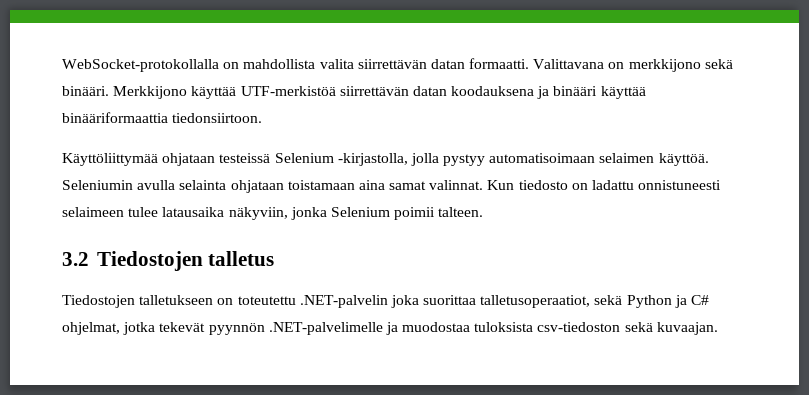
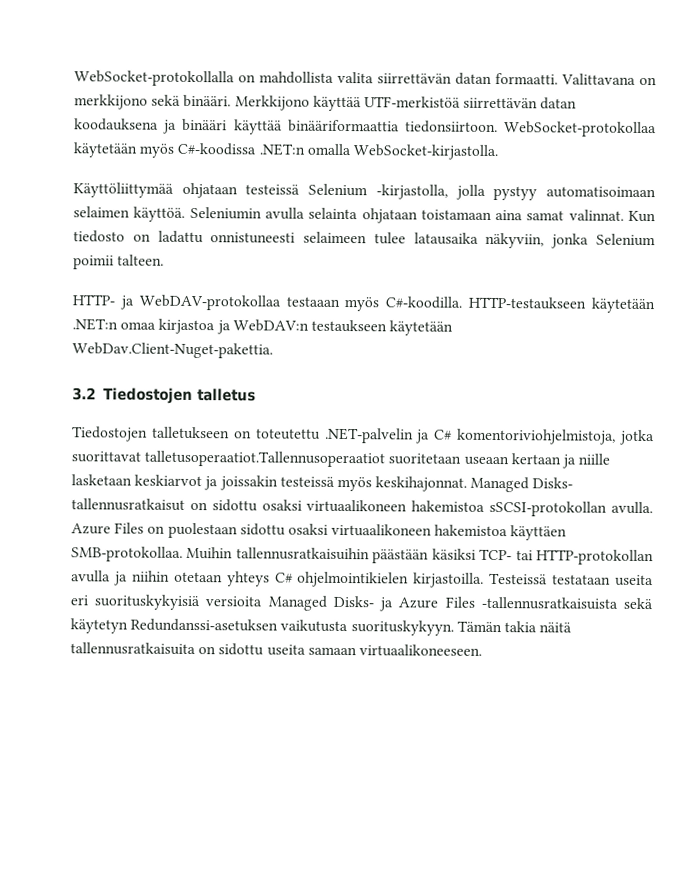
+ WebSocket-protokollaa käytetään myös C#-koodissa .NET:n omalla WebSocket-kirjastolla.
+ HTTP- ja WebDAV-protokollaa testaaan myös C#-koodilla. HTTP-testaukseen käytetään .NET:n omaa kirjastoa ja WebDAV:n testaukseen käytetään WebDav.Client-Nuget-pakettia.
- Tiedostojen talletukseen on toteutettu .NET-palvelin joka suorittaa talletusoperaatiot, sekä Python ja C# ohjelmat, jotka tekevät pyynnön .NET-palvelimelle ja muodostaa tuloksista csv-tiedoston sekä kuvaajan.
+ Tiedostojen talletukseen on toteutettu .NET-palvelin ja C# komentoriviohjelmistoja, jotka suorittavat talletusoperaatiot.Tallennusoperaatiot suoritetaan useaan kertaan ja niille lasketaan keskiarvot ja joissakin testeissä myös keskihajonnat. Managed Disks- tallennusratkaisut on sidottu osaksi virtuaalikoneen hakemistoa sSCSI-protokollan avulla. Azure Files on puolestaan sidottu osaksi virtuaalikoneen hakemistoa käyttäen SMB-protokollaa. Muihin tallennusratkaisuihin päästään käsiksi TCP- tai HTTP-protokollan avulla ja niihin otetaan yhteys C# ohjelmointikielen kirjastoilla. Testeissä testataan useita eri suorituskykyisiä versioita Managed Disks- ja Azure Files -tallennusratkaisuista sekä käytetyn Redundanssi-asetuksen vaikutusta suorituskykyyn. Tämän takia näitä tallennusratkaisuita on sidottu useita samaan virtuaalikoneeseen.

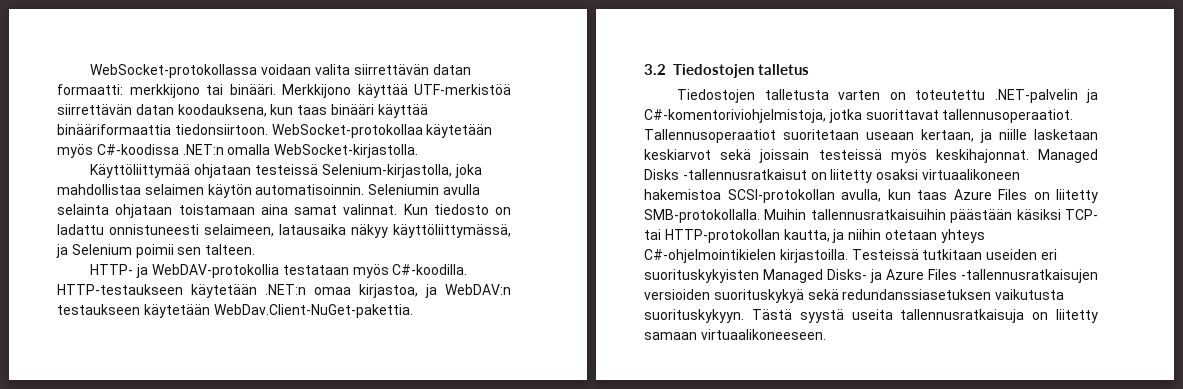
- WebSocket-protokollalla on mahdollista valita siirrettävän datan formaatti. Valittavana on merkkijono sekä binääri.
+ WebSocket-protokollassa voidaan valita siirrettävän datan formaatti: merkkijono tai binääri.
- Merkkijono käyttää UTF-merkistöä siirrettävän datan koodauksena ja binääri käyttää binääriformaattia tiedonsiirtoon.
+ Merkkijono käyttää UTF-merkistöä siirrettävän datan koodauksena, kun taas binääri käyttää binääriformaattia tiedonsiirtoon.
- Käyttöliittymää ohjataan testeissä Selenium -kirjastolla, jolla pystyy automatisoimaan selaimen käyttöä.
+ Käyttöliittymää ohjataan testeissä Selenium-kirjastolla, joka mahdollistaa selaimen käytön automatisoinnin.
- Kun tiedosto on ladattu onnistuneesti selaimeen tulee latausaika näkyviin, jonka Selenium poimii talteen.
+ Kun tiedosto on ladattu onnistuneesti selaimeen, latausaika näkyy käyttöliittymässä, ja Selenium poimii sen talteen.
- HTTP- ja WebDAV-protokollaa testaaan myös C#-koodilla.
+ HTTP- ja WebDAV-protokollia testataan myös C#-koodilla.
- HTTP-testaukseen käytetään .NET:n omaa kirjastoa ja WebDAV:n testaukseen käytetään WebDav.Client-Nuget-pakettia.
+ HTTP-testaukseen käytetään .NET:n omaa kirjastoa, ja WebDAV:n testaukseen käytetään WebDav.Client-NuGet-pakettia.
- Tiedostojen talletukseen on toteutettu .NET-palvelin ja C# komentoriviohjelmistoja, jotka suorittavat talletusoperaatiot.Tallennusoperaatiot suoritetaan useaan kertaan ja niille lasketaan keskiarvot ja joissakin testeissä myös keskihajonnat.
+ Tiedostojen talletusta varten on toteutettu .NET-palvelin ja C#-komentoriviohjelmistoja, jotka suorittavat tallennusoperaatiot. Tallennusoperaatiot suoritetaan useaan kertaan, ja niille lasketaan keskiarvot sekä joissain testeissä myös keskihajonnat.
- Managed Disks- tallennusratkaisut on sidottu osaksi virtuaalikoneen hakemistoa sSCSI-protokollan avulla. Azure Files on puolestaan sidottu osaksi virtuaalikoneen hakemistoa käyttäen SMB-protokollaa.
+ Managed Disks -tallennusratkaisut on liitetty osaksi virtuaalikoneen hakemistoa SCSI-protokollan avulla, kun taas Azure Files on liitetty SMB-protokollalla.
- Muihin tallennusratkaisuihin päästään käsiksi TCP- tai HTTP-protokollan avulla ja niihin otetaan yhteys C# ohjelmointikielen kirjastoilla. Testeissä testataan useita eri suorituskykyisiä versioita Managed Disks- ja Azure Files -tallennusratkaisuista sekä käytetyn Redundanssi-asetuksen vaikutusta suorituskykyyn. Tämän takia näitä tallennusratkaisuita on sidottu useita samaan virtuaalikoneeseen.
+ Muihin tallennusratkaisuihin päästään käsiksi TCP- tai HTTP-protokollan kautta, ja niihin otetaan yhteys C#-ohjelmointikielen kirjastoilla. Testeissä tutkitaan useiden eri suorituskykyisten Managed Disks- ja Azure Files -tallennusratkaisujen versioiden suorituskykyä sekä redundanssiasetuksen vaikutusta suorituskykyyn. Tästä syystä useita tallennusratkaisuja on liitetty samaan virtuaalikoneeseen.

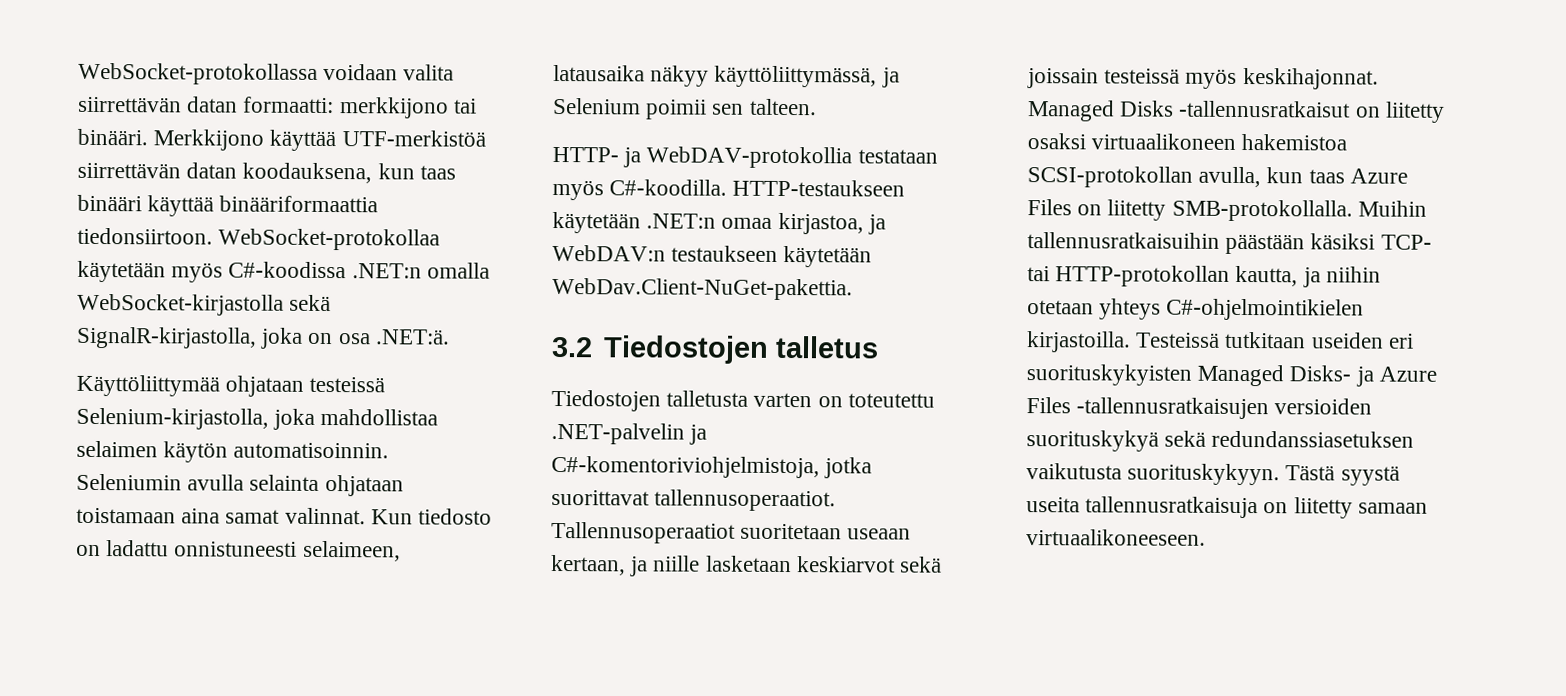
- WebSocket-protokollaa käytetään myös C#-koodissa .NET:n omalla WebSocket-kirjastolla.
+ WebSocket-protokollaa käytetään myös C#-koodissa .NET:n omalla WebSocket-kirjastolla sekä SignalR-kirjastolla, joka on osa .NET:ä.

